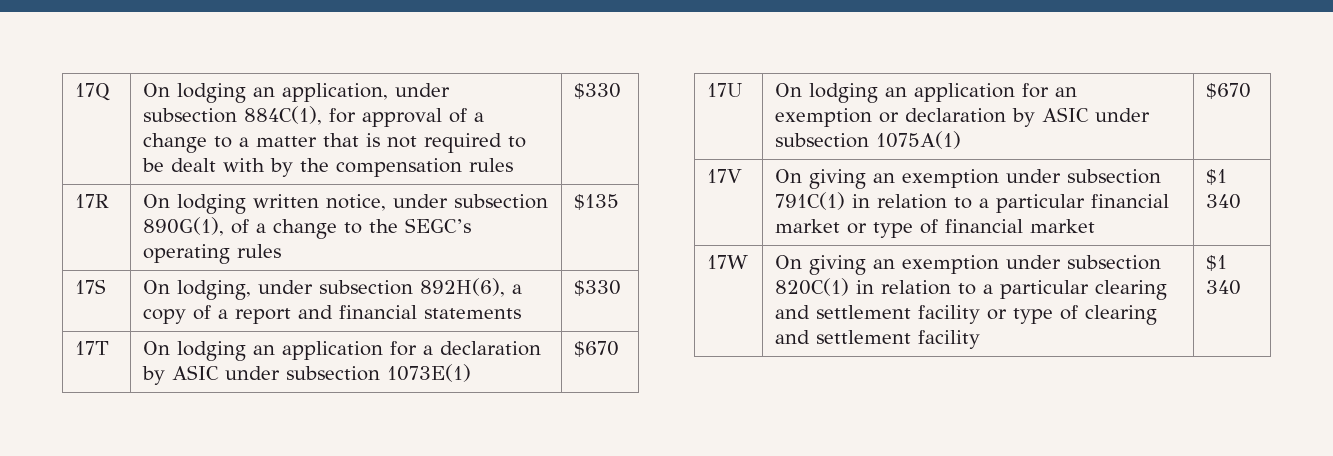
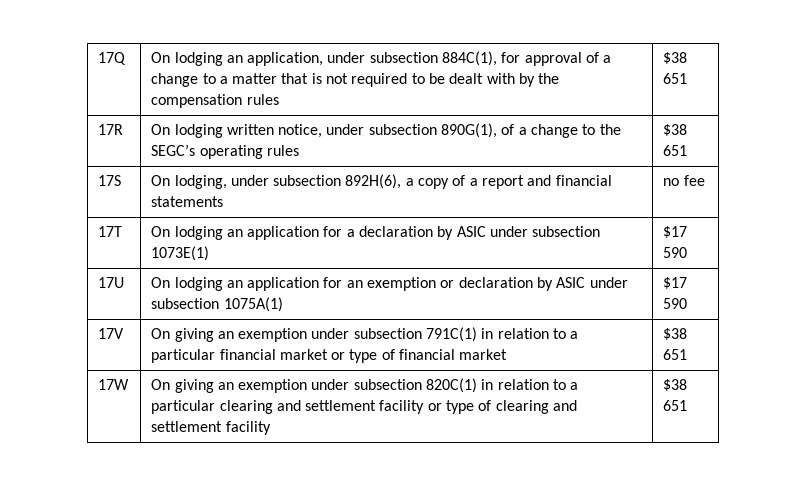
- 17Q | On lodging an application, under subsection 884C(1), for approval of a change to a matter that is not required to be dealt with by the compensation rules | $330
+ 17Q | On lodging an application, under subsection 884C(1), for approval of a change to a matter that is not required to be dealt with by the compensation rules | $38 651
- 17R | On lodging written notice, under subsection 890G(1), of a change to the SEGC’s operating rules | $135
+ 17R | On lodging written notice, under subsection 890G(1), of a change to the SEGC’s operating rules | $38 651
- 17S | On lodging, under subsection 892H(6), a copy of a report and financial statements | $330
+ 17S | On lodging, under subsection 892H(6), a copy of a report and financial statements | no fee
- 17T | On lodging an application for a declaration by ASIC under subsection 1073E(1) | $670
+ 17T | On lodging an application for a declaration by ASIC under subsection 1073E(1) | $17 590
- 17U | On lodging an application for an exemption or declaration by ASIC under subsection 1075A(1) | $670
+ 17U | On lodging an application for an exemption or declaration by ASIC under subsection 1075A(1) | $17 590
- 17V | On giving an exemption under subsection 791C(1) in relation to a particular financial market or type of financial market | $1 340
+ 17V | On giving an exemption under subsection 791C(1) in relation to a particular financial market or type of financial market | $38 651
- 17W | On giving an exemption under subsection 820C(1) in relation to a particular clearing and settlement facility or type of clearing and settlement facility | $1 340
+ 17W | On giving an exemption under subsection 820C(1) in relation to a particular clearing and settlement facility or type of clearing and settlement facility | $38 651

